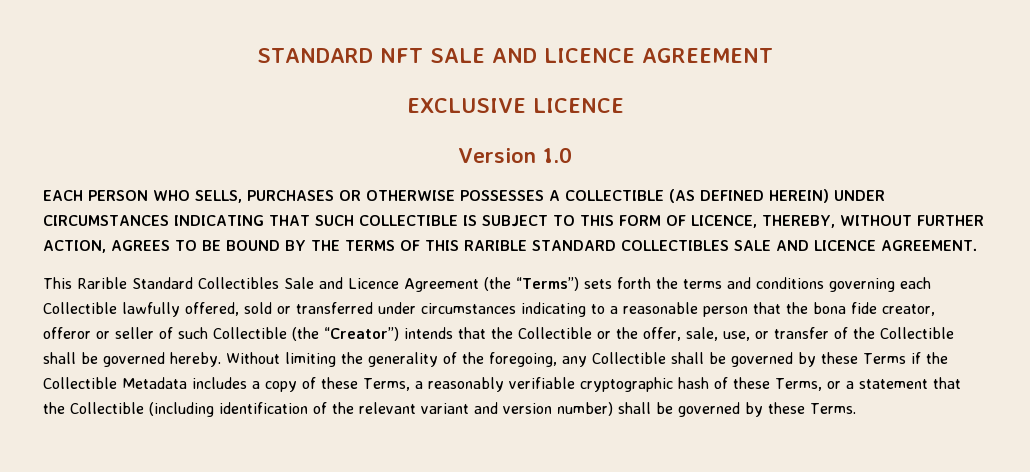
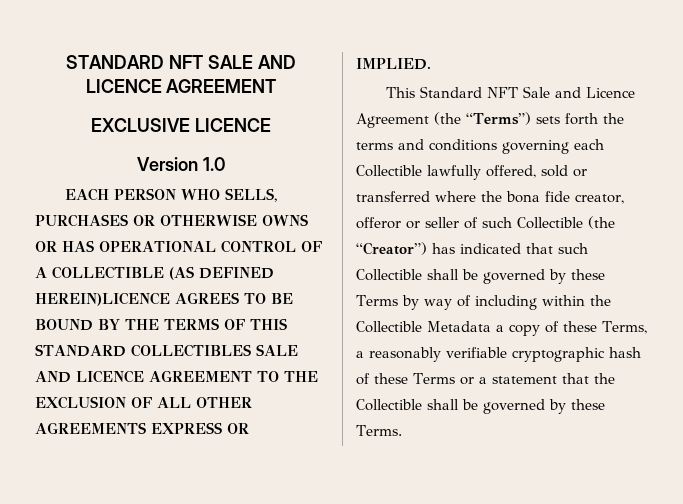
- EACH PERSON WHO SELLS, PURCHASES OR OTHERWISE POSSESSES A COLLECTIBLE (AS DEFINED HEREIN) UNDER CIRCUMSTANCES INDICATING THAT SUCH COLLECTIBLE IS SUBJECT TO THIS FORM OF LICENCE, THEREBY, WITHOUT FURTHER ACTION, AGREES TO BE BOUND BY THE TERMS OF THIS RARIBLE STANDARD COLLECTIBLES SALE AND LICENCE AGREEMENT.
- This Rarible Standard Collectibles Sale and Licence Agreement (the “Terms”) sets forth the terms and conditions governing each Collectible lawfully offered, sold or transferred under circumstances indicating to a reasonable person that the bona fide creator, offeror or seller of such Collectible (the “Creator”) intends that the Collectible or the offer, sale, use, or transfer of the Collectible shall be governed hereby. Without limiting the generality of the foregoing, any Collectible shall be governed by these Terms if the Collectible Metadata includes a copy of these Terms, a reasonably verifiable cryptographic hash of these Terms, or a statement that the Collectible (including identification of the relevant variant and version number) shall be governed by these Terms.
+ EACH PERSON WHO SELLS, PURCHASES OR OTHERWISE OWNS OR HAS OPERATIONAL CONTROL OF A COLLECTIBLE (AS DEFINED HEREIN)LICENCE AGREES TO BE BOUND BY THE TERMS OF THIS STANDARD COLLECTIBLES SALE AND LICENCE AGREEMENT TO THE EXCLUSION OF ALL OTHER AGREEMENTS EXPRESS OR IMPLIED.
+ This Standard NFT Sale and Licence Agreement (the “Terms”) sets forth the terms and conditions governing each Collectible lawfully offered, sold or transferred where the bona fide creator, offeror or seller of such Collectible (the “Creator”) has indicated that such Collectible shall be governed by these Terms by way of including within the Collectible Metadata a copy of these Terms, a reasonably verifiable cryptographic hash of these Terms or a statement that the Collectible shall be governed by these Terms.

